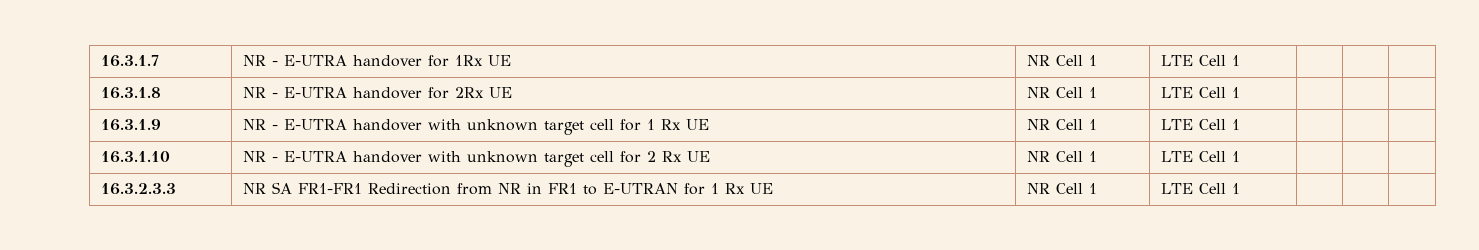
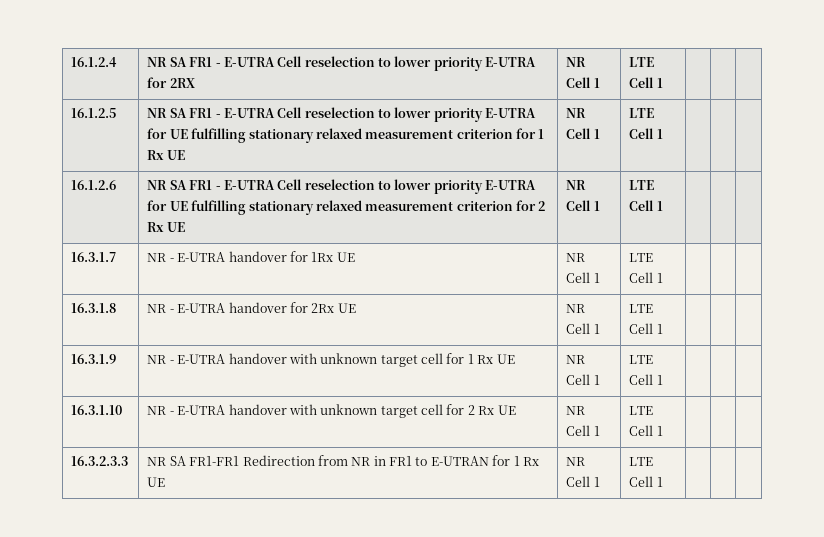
+ 16.1.2.4 | NR SA FR1 - E-UTRA Cell reselection to lower priority E-UTRA for 2RX | NR Cell 1 | LTE Cell 1 | | |
+ 16.1.2.5 | NR SA FR1 - E-UTRA Cell reselection to lower priority E-UTRA for UE fulfilling stationary relaxed measurement criterion for 1 Rx UE | NR Cell 1 | LTE Cell 1 | | |
+ 16.1.2.6 | NR SA FR1 - E-UTRA Cell reselection to lower priority E-UTRA for UE fulfilling stationary relaxed measurement criterion for 2 Rx UE | NR Cell 1 | LTE Cell 1 | | |

